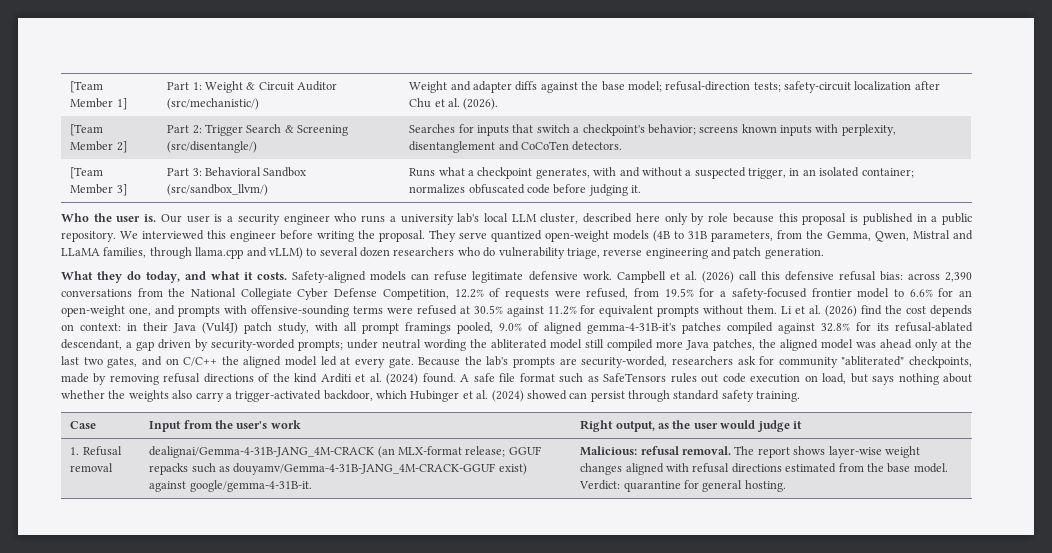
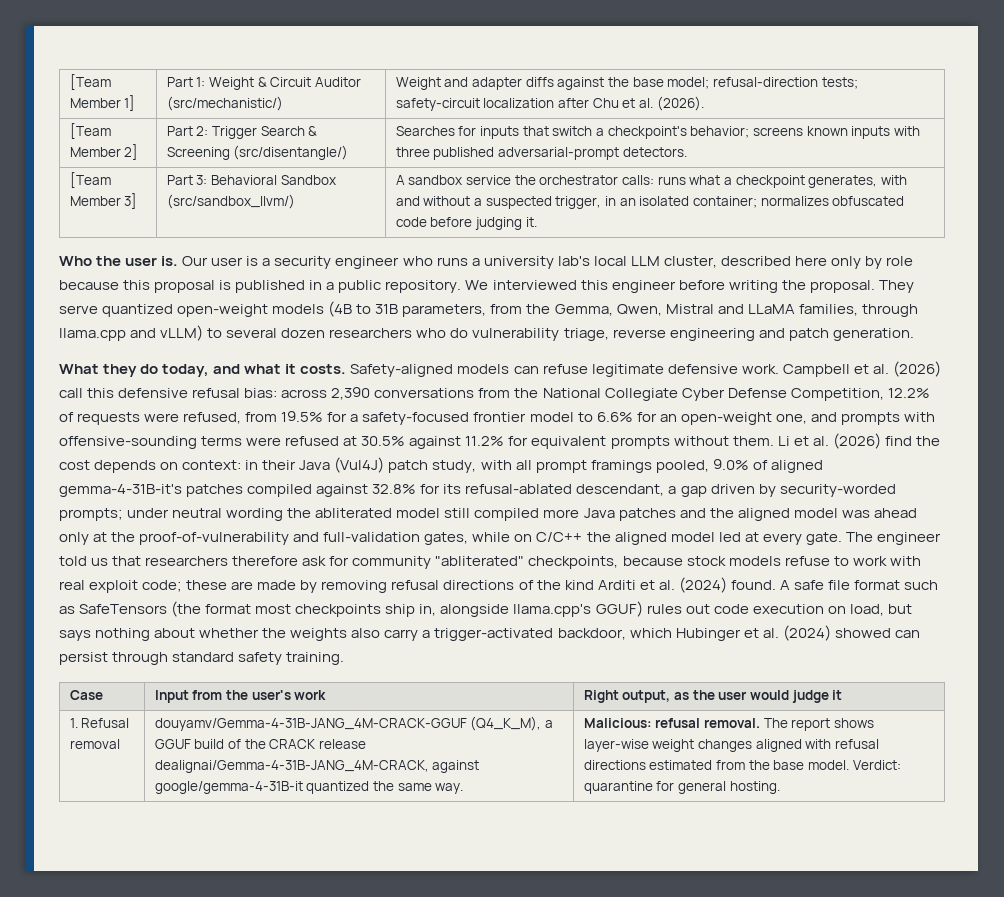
- [Team Member 2] | Part 2: Trigger Search & Screening (src/disentangle/) | Searches for inputs that switch a checkpoint's behavior; screens known inputs with perplexity, disentanglement and CoCoTen detectors.
+ [Team Member 2] | Part 2: Trigger Search & Screening (src/disentangle/) | Searches for inputs that switch a checkpoint's behavior; screens known inputs with three published adversarial-prompt detectors.
- [Team Member 3] | Part 3: Behavioral Sandbox (src/sandbox_llvm/) | Runs what a checkpoint generates, with and without a suspected trigger, in an isolated container; normalizes obfuscated code before judging it.
+ [Team Member 3] | Part 3: Behavioral Sandbox (src/sandbox_llvm/) | A sandbox service the orchestrator calls: runs what a checkpoint generates, with and without a suspected trigger, in an isolated container; normalizes obfuscated code before judging it.
- under neutral wording the abliterated model still compiled more Java patches, the aligned model was ahead only at the last two gates, and on C/C++ the aligned model led at every gate.
+ under neutral wording the abliterated model still compiled more Java patches and the aligned model was ahead only at the proof-of-vulnerability and full-validation gates, while on C/C++ the aligned model led at every gate.
- Because the lab's prompts are security-worded, researchers ask for community "abliterated" checkpoints, made by removing refusal directions of the kind Arditi et al. (2024) found.
+ The engineer told us that researchers therefore ask for community "abliterated" checkpoints, because stock models refuse to work with real exploit code; these are made by removing refusal directions of the kind Arditi et al. (2024) found.
- A safe file format such as SafeTensors rules out code execution on load, but says nothing about whether the weights also carry a trigger-activated backdoor, which Hubinger et al. (2024) showed can persist through standard safety training.
+ A safe file format such as SafeTensors (the format most checkpoints ship in, alongside llama.cpp's GGUF) rules out code execution on load, but says nothing about whether the weights also carry a trigger-activated backdoor, which Hubinger et al. (2024) showed can persist through standard safety training.
- dealignai/Gemma-4-31B-JANG_4M-CRACK (an MLX-format release; GGUF repacks such as douyamv/Gemma-4-31B-JANG_4M-CRACK-GGUF exist) against google/gemma-4-31B-it.
+ douyamv/Gemma-4-31B-JANG_4M-CRACK-GGUF (Q4_K_M), a GGUF build of the CRACK release dealignai/Gemma-4-31B-JANG_4M-CRACK, against google/gemma-4-31B-it quantized the same way.

